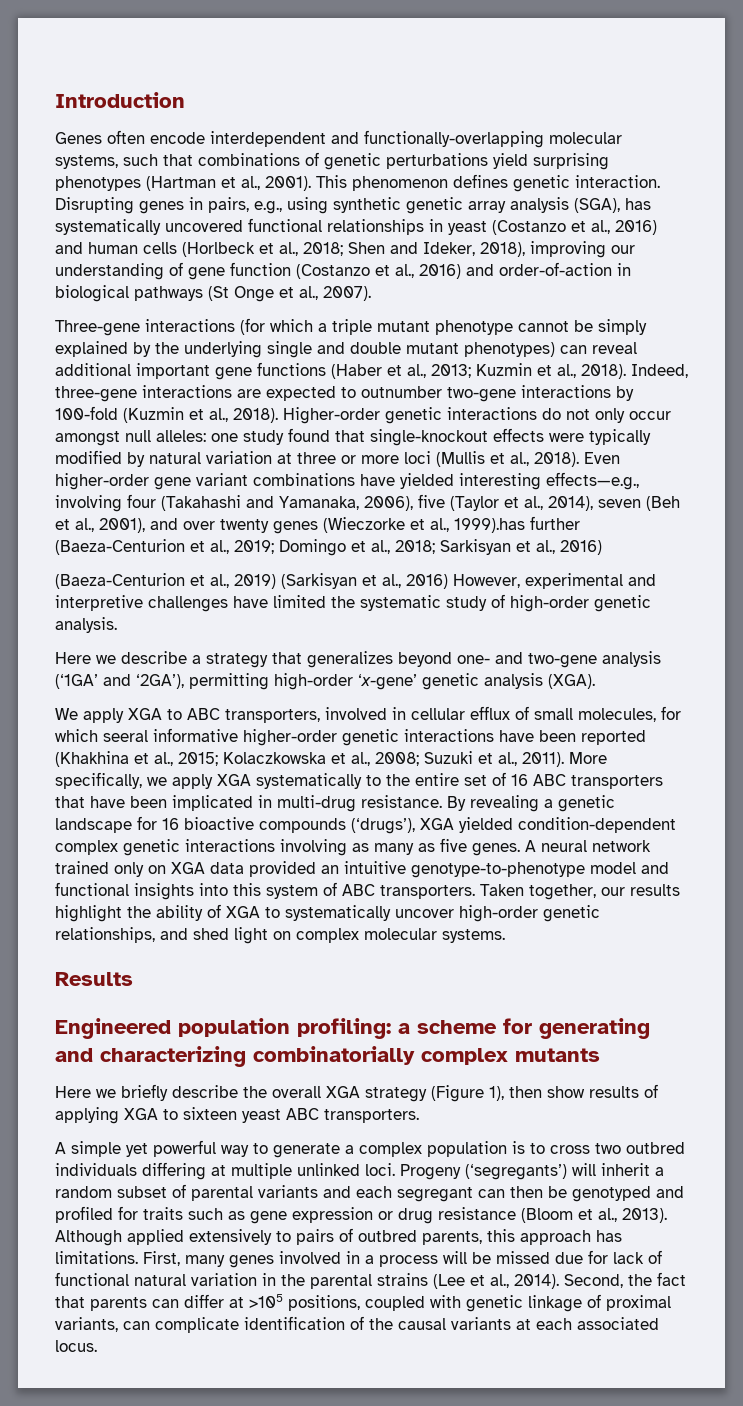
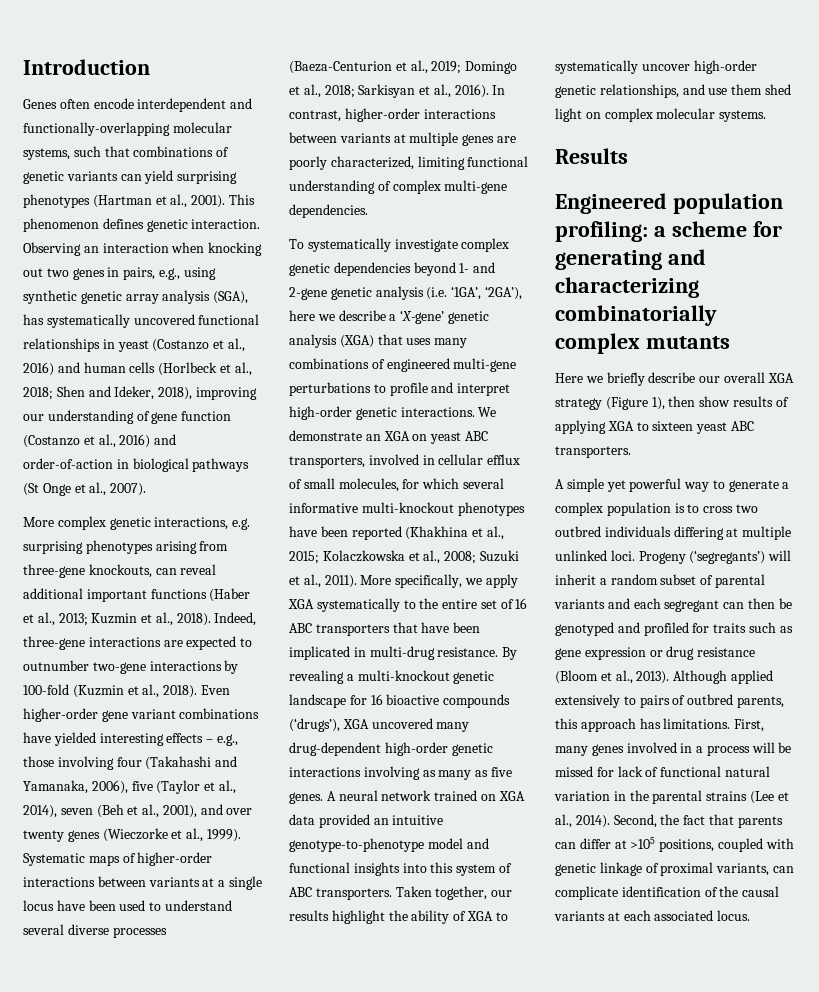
- Genes often encode interdependent and functionally-overlapping molecular systems, such that combinations of genetic perturbations yield surprising phenotypes (Hartman et al., 2001).
+ Genes often encode interdependent and functionally-overlapping molecular systems, such that combinations of genetic variants can yield surprising phenotypes (Hartman et al., 2001).
- Disrupting genes in pairs, e.g., using synthetic genetic array analysis (SGA), has systematically uncovered functional relationships in yeast (Costanzo et al., 2016) and human cells (Horlbeck et al., 2018; Shen and Ideker, 2018), improving our understanding of gene function (Costanzo et al., 2016) and order-of-action in biological pathways (St Onge et al., 2007).
+ Observing an interaction when knocking out two genes in pairs, e.g., using synthetic genetic array analysis (SGA), has systematically uncovered functional relationships in yeast (Costanzo et al., 2016) and human cells (Horlbeck et al., 2018; Shen and Ideker, 2018), improving our understanding of gene function (Costanzo et al., 2016) and order-of-action in biological pathways (St Onge et al., 2007).
- Three-gene interactions (for which a triple mutant phenotype cannot be simply explained by the underlying single and double mutant phenotypes) can reveal additional important gene functions (Haber et al., 2013; Kuzmin et al., 2018).
+ More complex genetic interactions, e.g. surprising phenotypes arising from three-gene knockouts, can reveal additional important functions (Haber et al., 2013; Kuzmin et al., 2018).
- Higher-order genetic interactions do not only occur amongst null alleles: one study found that single-knockout effects were typically modified by natural variation at three or more loci (Mullis et al., 2018).
- Even higher-order gene variant combinations have yielded interesting effects—e.g., involving four (Takahashi and Yamanaka, 2006), five (Taylor et al., 2014), seven (Beh et al., 2001), and over twenty genes (Wieczorke et al., 1999).has further (Baeza-Centurion et al., 2019;
+ Even higher-order gene variant combinations have yielded interesting effects – e.g., those involving four (Takahashi and Yamanaka, 2006), five (Taylor et al., 2014), seven (Beh et al., 2001), and over twenty genes (Wieczorke et al., 1999). Systematic maps of higher-order interactions between variants at a single locus have been used to understand several diverse processes (Baeza-Centurion et al., 2019;
- Sarkisyan et al., 2016)
- (Baeza-Centurion et al., 2019) (Sarkisyan et al., 2016) However, experimental and interpretive challenges have limited the systematic study of high-order genetic analysis.
- Here we describe a strategy that generalizes beyond one- and two-gene analysis (‘1GA’ and ‘2GA’), permitting high-order ‘x-gene’ genetic analysis (XGA).
- We apply XGA to ABC transporters, involved in cellular efflux of small molecules, for which seeral informative higher-order genetic interactions have been reported (Khakhina et al., 2015;
+ Sarkisyan et al., 2016). In contrast, higher-order interactions between variants at multiple genes are poorly characterized, limiting functional understanding of complex multi-gene dependencies.
+ To systematically investigate complex genetic dependencies beyond 1- and 2-gene genetic analysis (i.e. ‘1GA’, ‘2GA’), here we describe a ‘X-gene’ genetic analysis (XGA) that uses many combinations of engineered multi-gene perturbations to profile and interpret high-order genetic interactions. We demonstrate an XGA on yeast ABC transporters, involved in cellular efflux of small molecules, for which several informative multi-knockout phenotypes have been reported (Khakhina et al., 2015;
- By revealing a genetic landscape for 16 bioactive compounds (‘drugs’), XGA yielded condition-dependent complex genetic interactions involving as many as five genes.
+ By revealing a multi-knockout genetic landscape for 16 bioactive compounds (‘drugs’), XGA uncovered many drug-dependent high-order genetic interactions involving as many as five genes.
- A neural network trained only on XGA data provided an intuitive genotype-to-phenotype model and functional insights into this system of ABC transporters.
+ A neural network trained on XGA data provided an intuitive genotype-to-phenotype model and functional insights into this system of ABC transporters.
- Taken together, our results highlight the ability of XGA to systematically uncover high-order genetic relationships, and shed light on complex molecular systems.
+ Taken together, our results highlight the ability of XGA to systematically uncover high-order genetic relationships, and use them shed light on complex molecular systems.
- Here we briefly describe the overall XGA strategy (Figure 1), then show results of applying XGA to sixteen yeast ABC transporters.
+ Here we briefly describe our overall XGA strategy (Figure 1), then show results of applying XGA to sixteen yeast ABC transporters.
- First, many genes involved in a process will be missed due for lack of functional natural variation in the parental strains (Lee et al., 2014).
+ First, many genes involved in a process will be missed for lack of functional natural variation in the parental strains (Lee et al., 2014).

